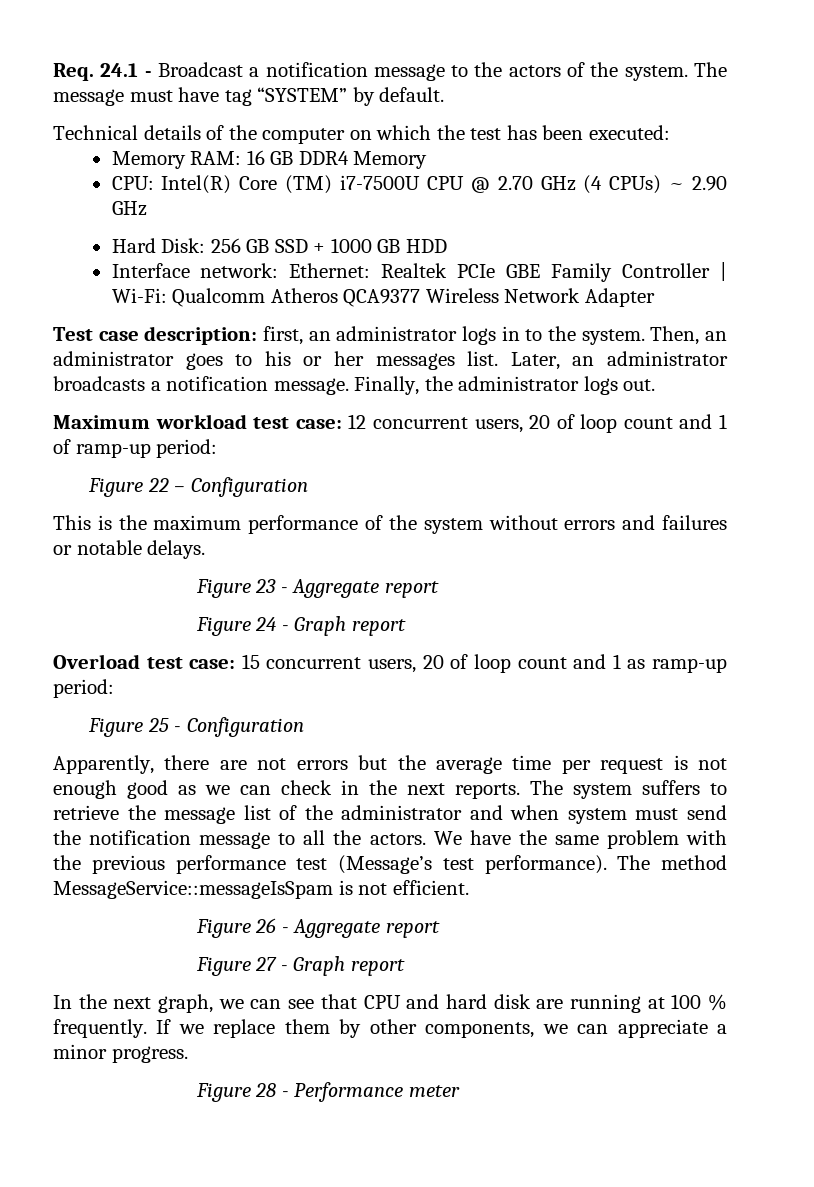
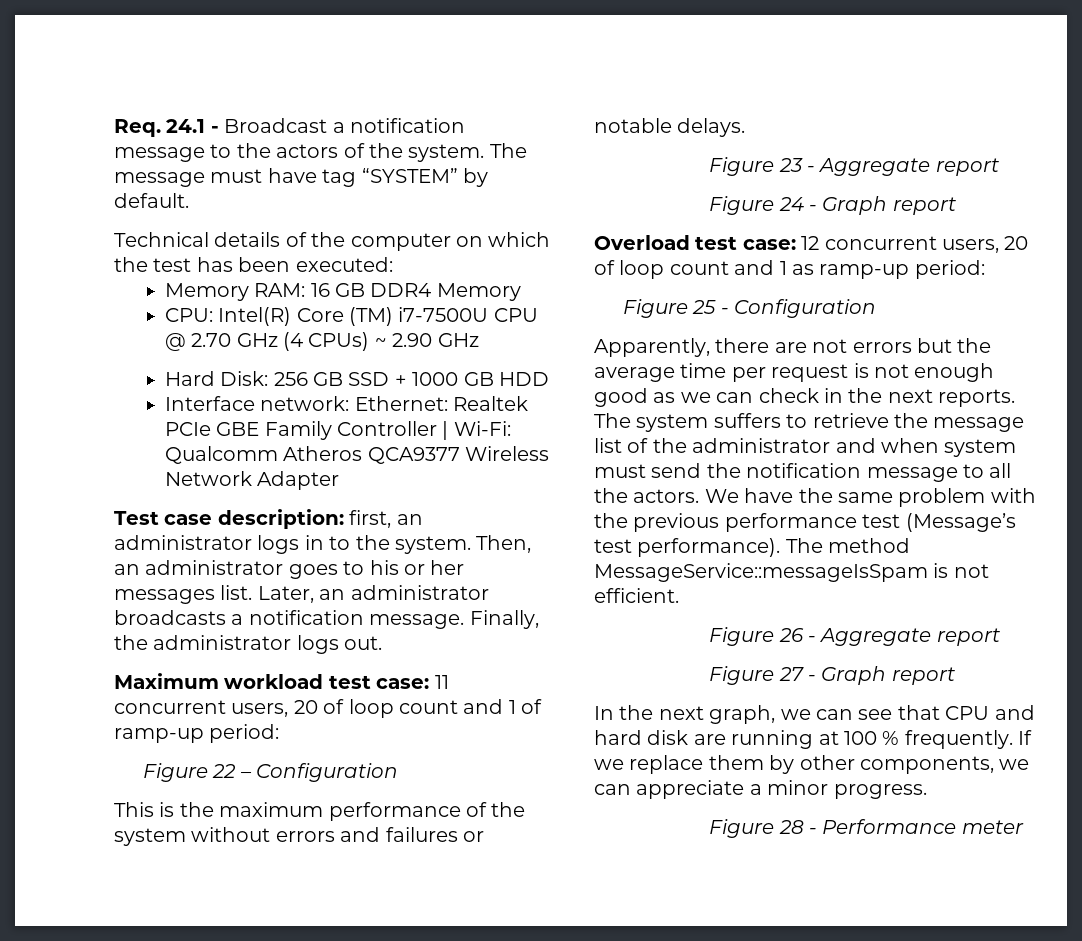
- Maximum workload test case: 12 concurrent users, 20 of loop count and 1 of ramp-up period:
+ Maximum workload test case: 11 concurrent users, 20 of loop count and 1 of ramp-up period:
- Overload test case: 15 concurrent users, 20 of loop count and 1 as ramp-up period:
+ Overload test case: 12 concurrent users, 20 of loop count and 1 as ramp-up period:

